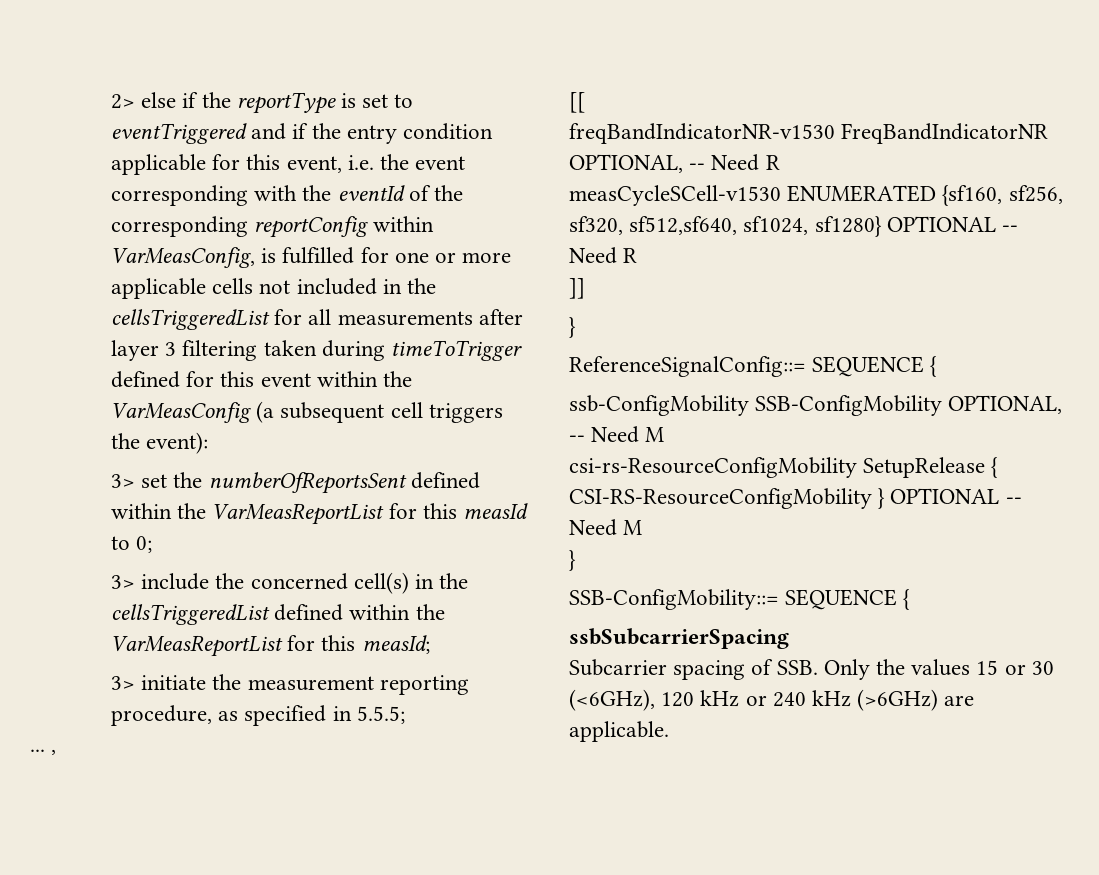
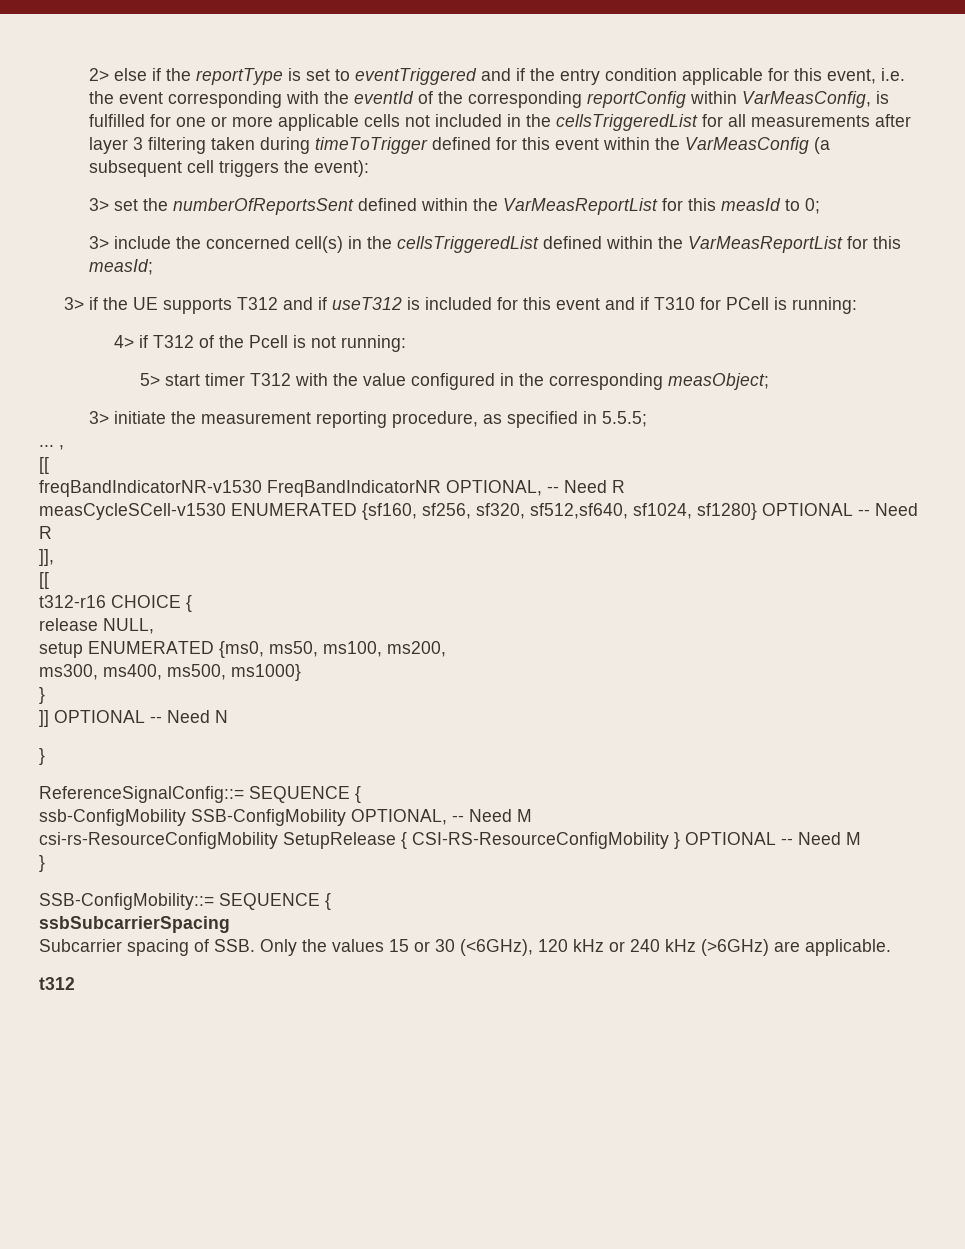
+ 3> if the UE supports T312 and if useT312 is included for this event and if T310 for PCell is running:
+ 4> if T312 of the Pcell is not running:
+ 5> start timer T312 with the value configured in the corresponding measObject;
- ]]
+ ]],
+ [[
+ t312-r16 CHOICE {
+ release NULL,
+ setup ENUMERATED {ms0, ms50, ms100, ms200,
+ ms300, ms400, ms500, ms1000}
+ }
+ ]] OPTIONAL -- Need N
+ t312

